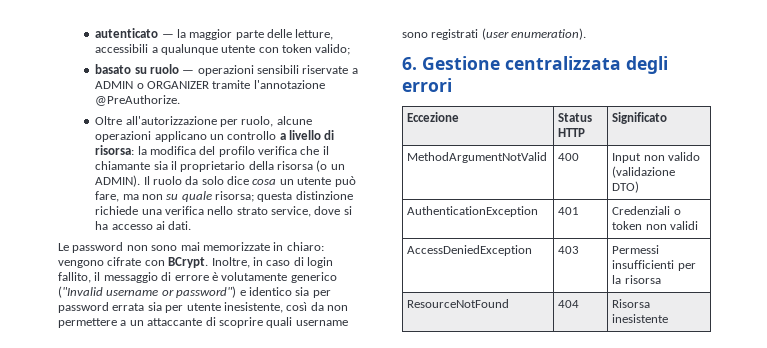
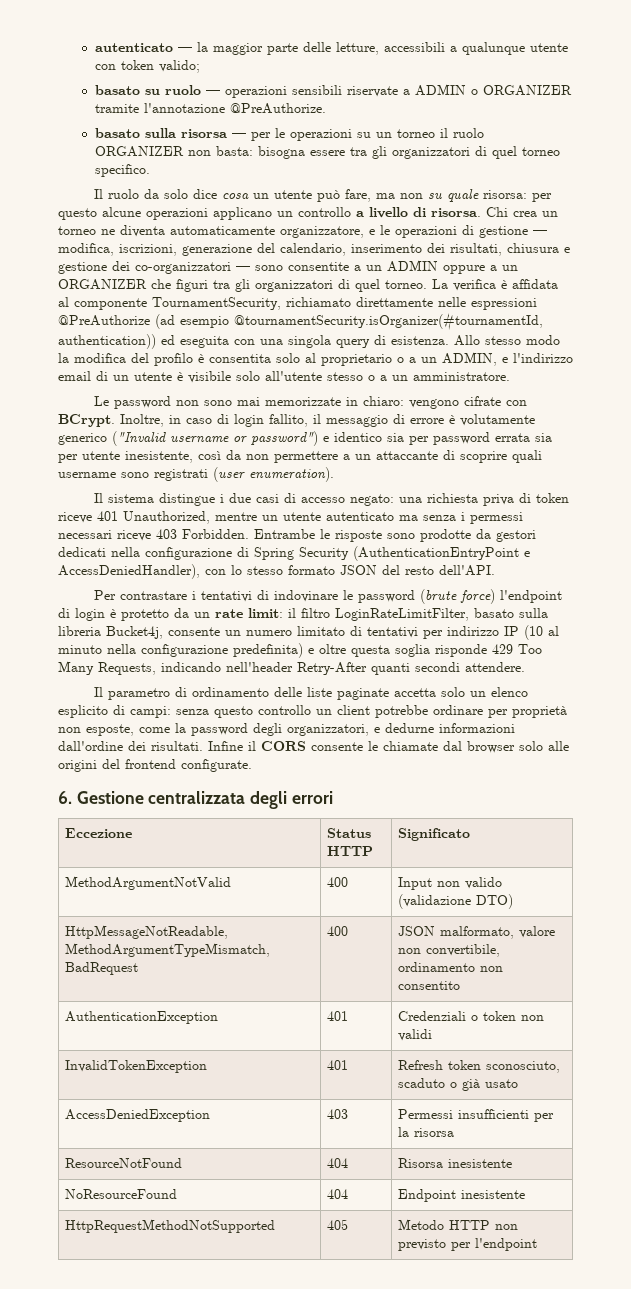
- Oltre all'autorizzazione per ruolo, alcune operazioni applicano un controllo a livello di risorsa: la modifica del profilo verifica che il chiamante sia il proprietario della risorsa (o un ADMIN). Il ruolo da solo dice cosa un utente può fare, ma non su quale risorsa; questa distinzione richiede una verifica nello strato service, dove si ha accesso ai dati.
+ basato sulla risorsa — per le operazioni su un torneo il ruolo ORGANIZER non basta: bisogna essere tra gli organizzatori di quel torneo specifico.
+ Il ruolo da solo dice cosa un utente può fare, ma non su quale risorsa: per questo alcune operazioni applicano un controllo a livello di risorsa. Chi crea un torneo ne diventa automaticamente organizzatore, e le operazioni di gestione — modifica, iscrizioni, generazione del calendario, inserimento dei risultati, chiusura e gestione dei co-organizzatori — sono consentite a un ADMIN oppure a un ORGANIZER che figuri tra gli organizzatori di quel torneo. La verifica è affidata al componente TournamentSecurity, richiamato direttamente nelle espressioni @PreAuthorize (ad esempio @tournamentSecurity.isOrganizer(#tournamentId, authentication)) ed eseguita con una singola query di esistenza. Allo stesso modo la modifica del profilo è consentita solo al proprietario o a un ADMIN, e l'indirizzo email di un utente è visibile solo all'utente stesso o a un amministratore.
+ Il sistema distingue i due casi di accesso negato: una richiesta priva di token riceve 401 Unauthorized, mentre un utente autenticato ma senza i permessi necessari riceve 403 Forbidden. Entrambe le risposte sono prodotte da gestori dedicati nella configurazione di Spring Security (AuthenticationEntryPoint e AccessDeniedHandler), con lo stesso formato JSON del resto dell'API.
+ Per contrastare i tentativi di indovinare le password (brute force) l'endpoint di login è protetto da un rate limit: il filtro LoginRateLimitFilter, basato sulla libreria Bucket4j, consente un numero limitato di tentativi per indirizzo IP (10 al minuto nella configurazione predefinita) e oltre questa soglia risponde 429 Too Many Requests, indicando nell'header Retry-After quanti secondi attendere.
+ Il parametro di ordinamento delle liste paginate accetta solo un elenco esplicito di campi: senza questo controllo un client potrebbe ordinare per proprietà non esposte, come la password degli organizzatori, e dedurne informazioni dall'ordine dei risultati. Infine il CORS consente le chiamate dal browser solo alle origini del frontend configurate.
+ HttpMessageNotReadable, MethodArgumentTypeMismatch, BadRequest | 400 | JSON malformato, valore non convertibile, ordinamento non consentito
+ InvalidTokenException | 401 | Refresh token sconosciuto, scaduto o già usato
+ NoResourceFound | 404 | Endpoint inesistente
+ HttpRequestMethodNotSupported | 405 | Metodo HTTP non previsto per l'endpoint

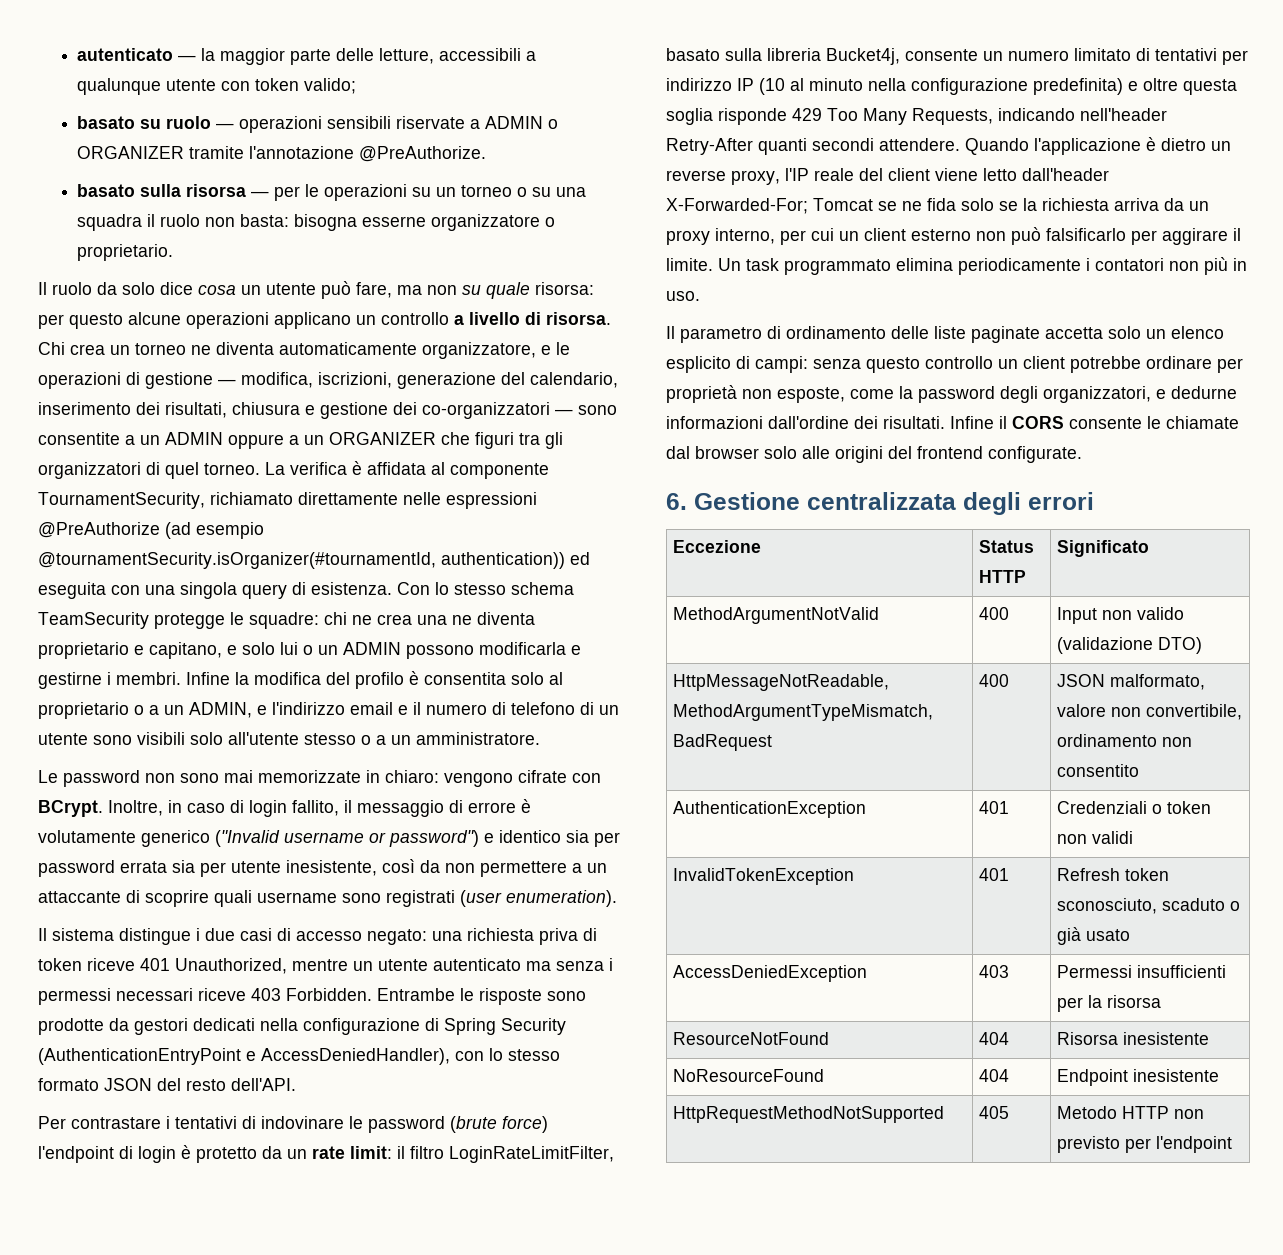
- basato sulla risorsa — per le operazioni su un torneo il ruolo ORGANIZER non basta: bisogna essere tra gli organizzatori di quel torneo specifico.
+ basato sulla risorsa — per le operazioni su un torneo o su una squadra il ruolo non basta: bisogna esserne organizzatore o proprietario.
- Allo stesso modo la modifica del profilo è consentita solo al proprietario o a un ADMIN, e l'indirizzo email di un utente è visibile solo all'utente stesso o a un amministratore.
+ Con lo stesso schema TeamSecurity protegge le squadre: chi ne crea una ne diventa proprietario e capitano, e solo lui o un ADMIN possono modificarla e gestirne i membri. Infine la modifica del profilo è consentita solo al proprietario o a un ADMIN, e l'indirizzo email e il numero di telefono di un utente sono visibili solo all'utente stesso o a un amministratore.
+ Quando l'applicazione è dietro un reverse proxy, l'IP reale del client viene letto dall'header X-Forwarded-For; Tomcat se ne fida solo se la richiesta arriva da un proxy interno, per cui un client esterno non può falsificarlo per aggirare il limite. Un task programmato elimina periodicamente i contatori non più in uso.

